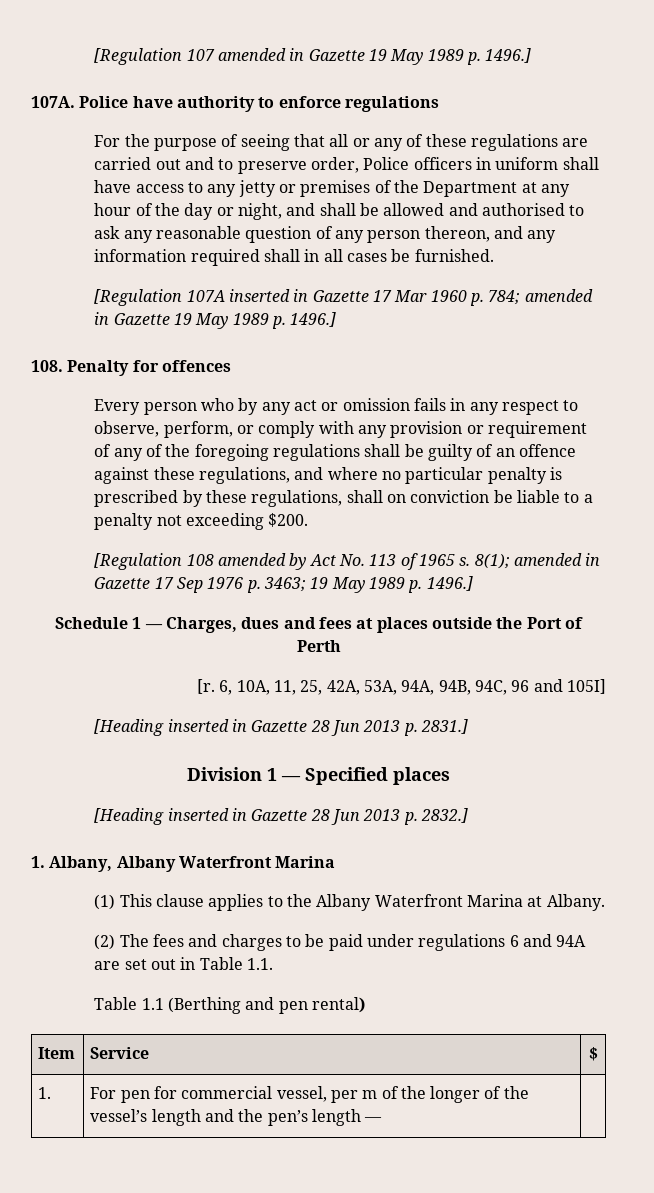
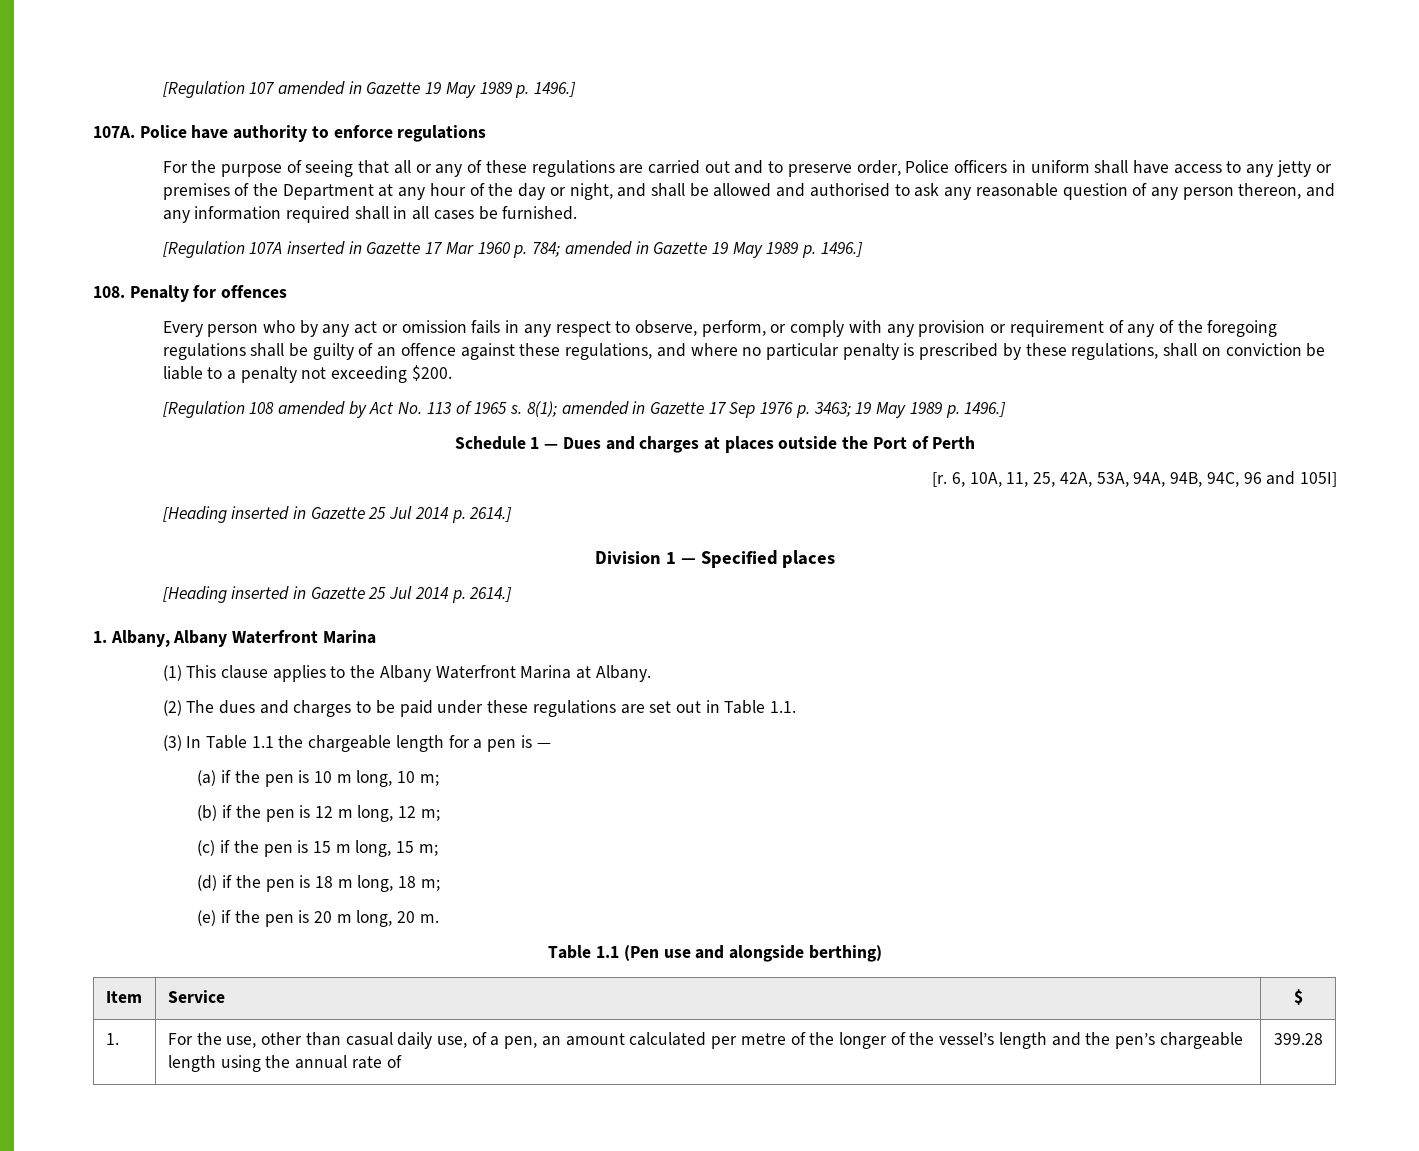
- Schedule 1 — Charges, dues and fees at places outside the Port of Perth
+ Schedule 1 — Dues and charges at places outside the Port of Perth
  6, 10A, 11, 25, 42A, 53A, 94A, 94B, 94C, 96 and 105I]
- [Heading inserted in Gazette 28 Jun 2013 p. 2831.]
+ [Heading inserted in Gazette 25 Jul 2014 p. 2614.]
  Division 1 — Specified places
- [Heading inserted in Gazette 28 Jun 2013 p. 2832.]
+ [Heading inserted in Gazette 25 Jul 2014 p. 2614.]
- (2) The fees and charges to be paid under regulations 6 and 94A are set out in Table 1.1.
+ (2) The dues and charges to be paid under these regulations are set out in Table 1.1.
- Table 1.1 (Berthing and pen rental)
+ (3) In Table 1.1 the chargeable length for a pen is —
+ (a) if the pen is 10 m long, 10 m;
+ (b) if the pen is 12 m long, 12 m;
+ (c) if the pen is 15 m long, 15 m;
+ (d) if the pen is 18 m long, 18 m;
+ (e) if the pen is 20 m long, 20 m.
+ Table 1.1 (Pen use and alongside berthing)
- 1. | For pen for commercial vessel, per m of the longer of the vessel’s length and the pen’s length — |
+ 1. | For the use, other than casual daily use, of a pen, an amount calculated per metre of the longer of the vessel’s length and the pen’s chargeable length using the annual rate of | 399.28

